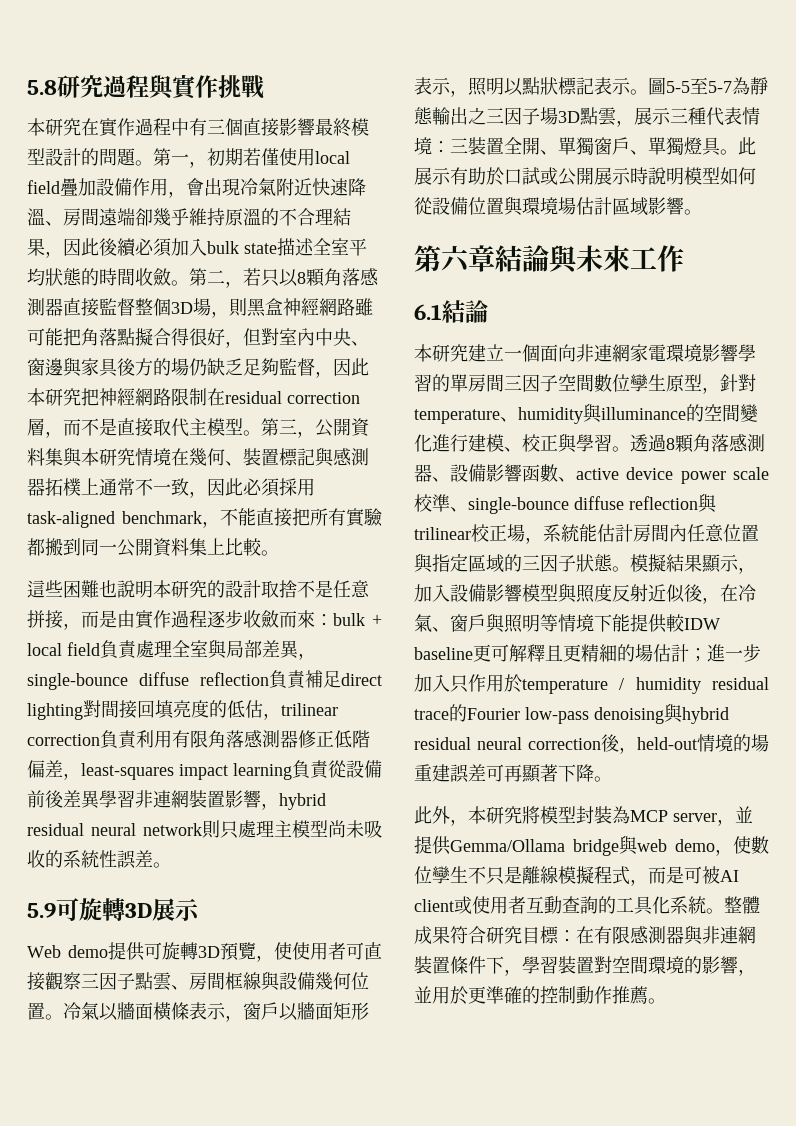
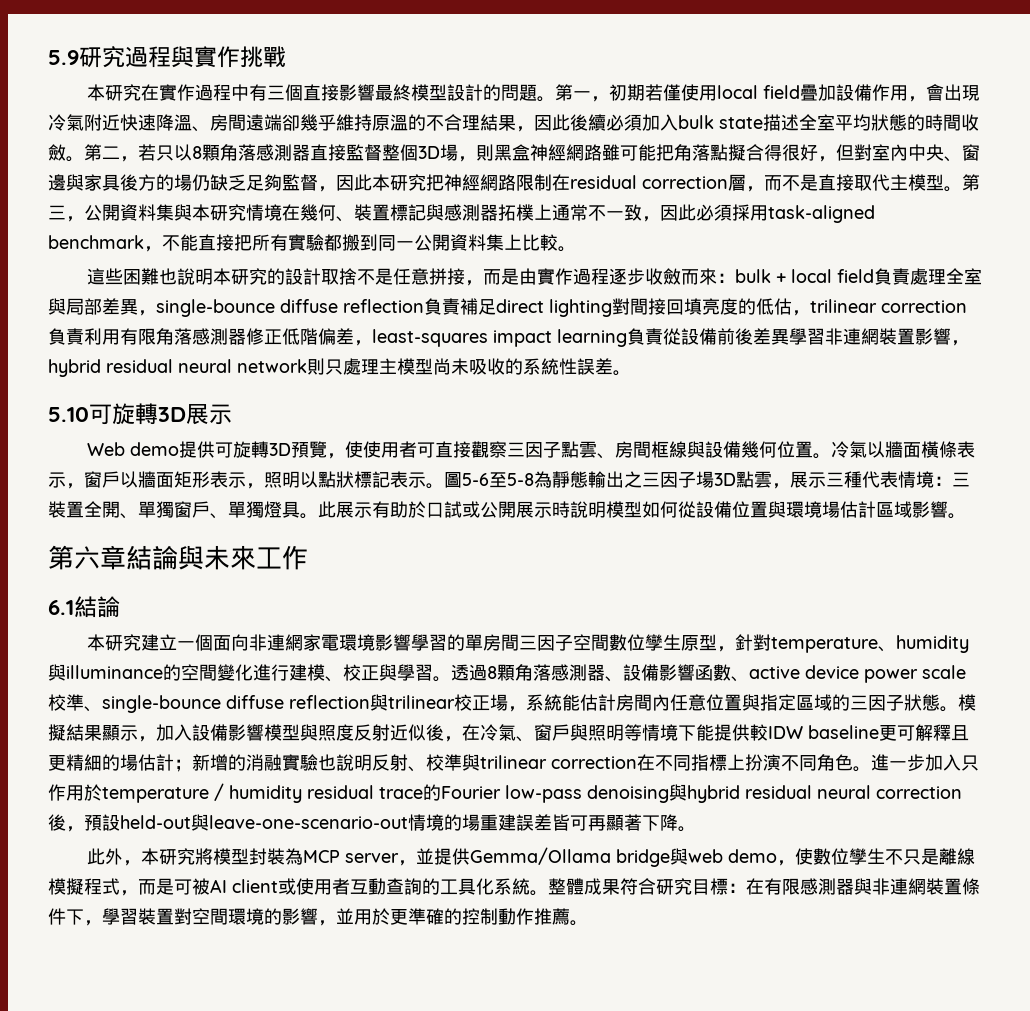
- 5.8研究過程與實作挑戰
+ 5.9研究過程與實作挑戰
- 5.9可旋轉3D展示
+ 5.10可旋轉3D展示
- 圖5-5至5-7為靜態輸出之三因子場3D點雲，展示三種代表情境：三裝置全開、單獨窗戶、單獨燈具。
+ 圖5-6至5-8為靜態輸出之三因子場3D點雲，展示三種代表情境：三裝置全開、單獨窗戶、單獨燈具。
- 模擬結果顯示，加入設備影響模型與照度反射近似後，在冷氣、窗戶與照明等情境下能提供較IDW baseline更可解釋且更精細的場估計；進一步加入只作用於temperature / humidity residual trace的Fourier low-pass denoising與hybrid residual neural correction後，held-out情境的場重建誤差可再顯著下降。
+ 模擬結果顯示，加入設備影響模型與照度反射近似後，在冷氣、窗戶與照明等情境下能提供較IDW baseline更可解釋且更精細的場估計；新增的消融實驗也說明反射、校準與trilinear correction在不同指標上扮演不同角色。進一步加入只作用於temperature / humidity residual trace的Fourier low-pass denoising與hybrid residual neural correction後，預設held-out與leave-one-scenario-out情境的場重建誤差皆可再顯著下降。

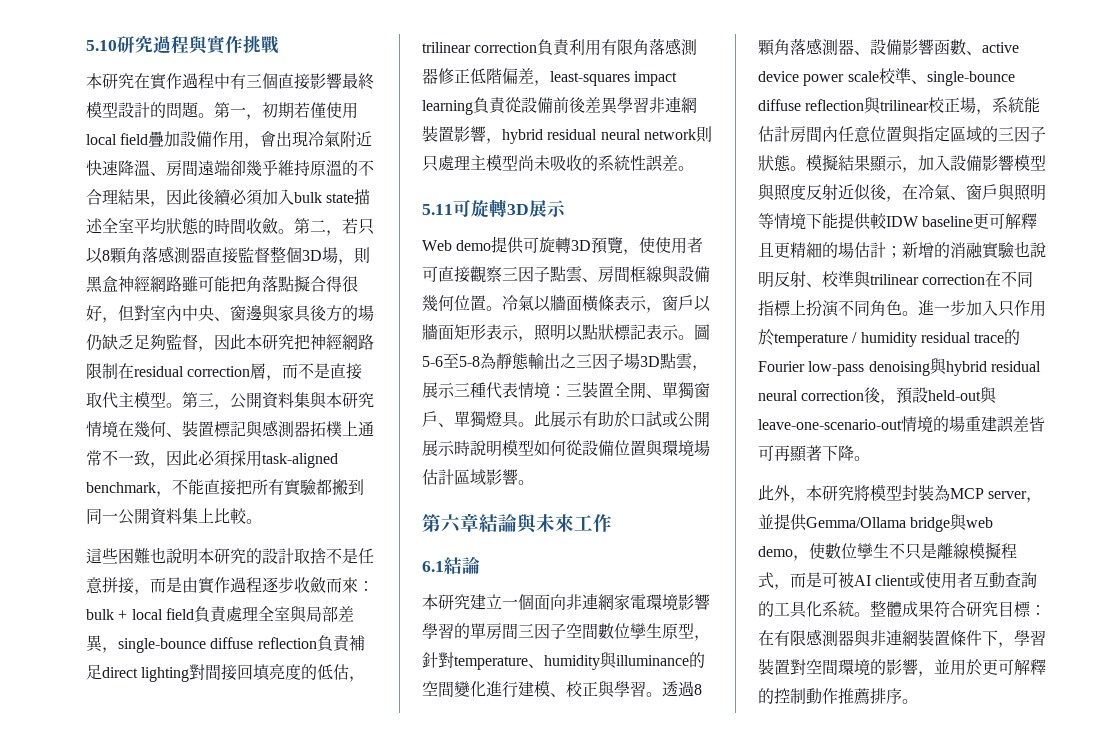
- 5.9研究過程與實作挑戰
+ 5.10研究過程與實作挑戰
- 5.10可旋轉3D展示
+ 5.11可旋轉3D展示
- 整體成果符合研究目標：在有限感測器與非連網裝置條件下，學習裝置對空間環境的影響，並用於更準確的控制動作推薦。
+ 整體成果符合研究目標：在有限感測器與非連網裝置條件下，學習裝置對空間環境的影響，並用於更可解釋的控制動作推薦排序。

